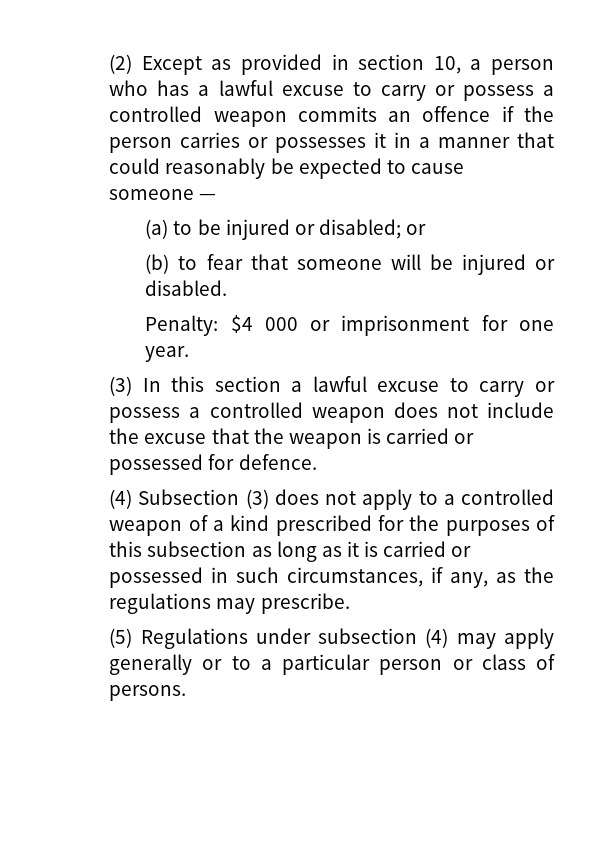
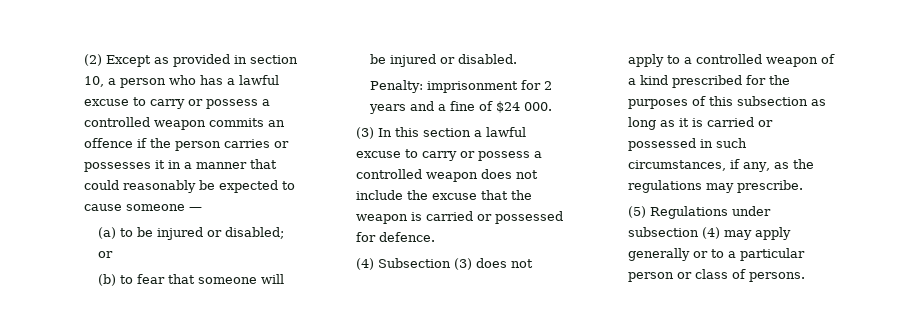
- Penalty: $4 000 or imprisonment for one year.
+ Penalty: imprisonment for 2 years and a fine of $24 000.

